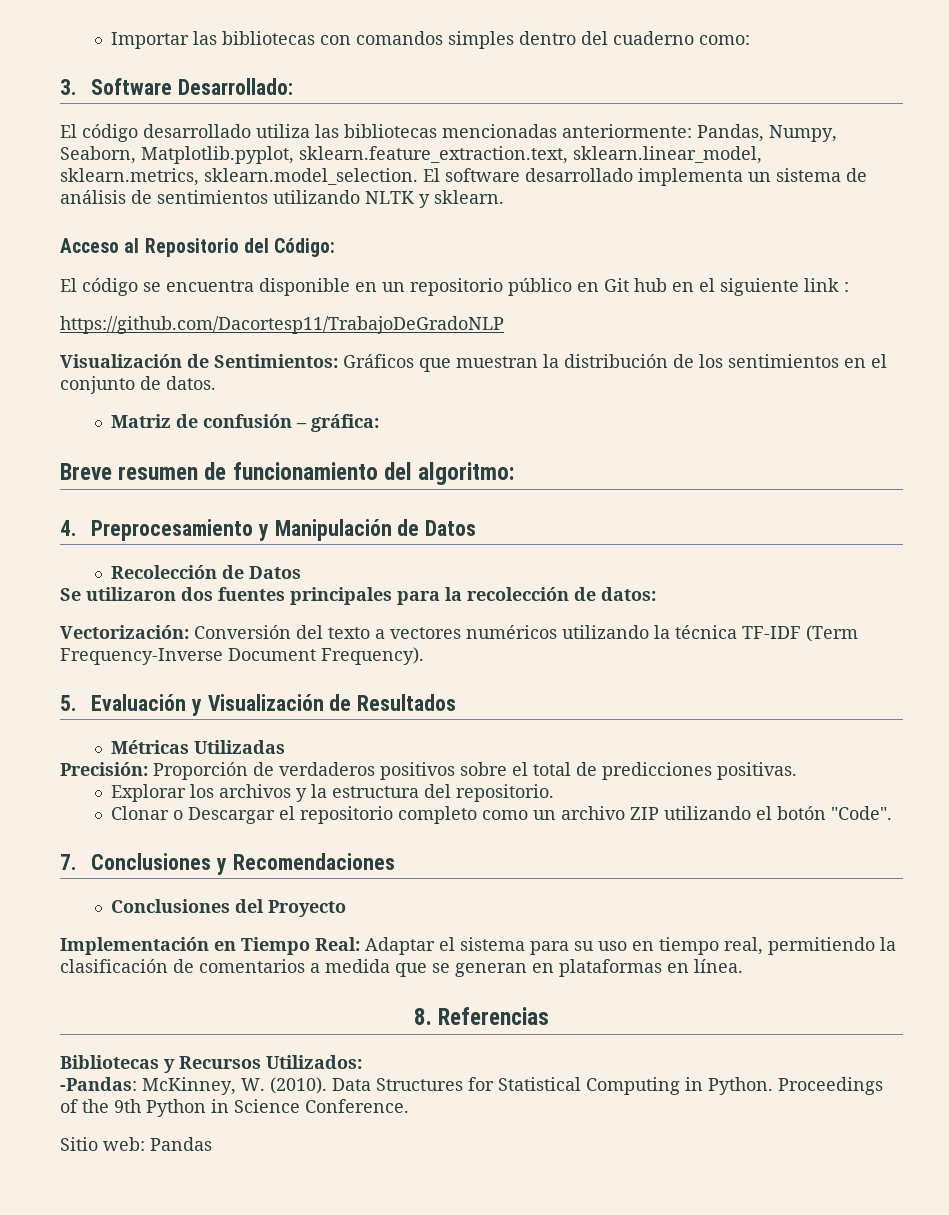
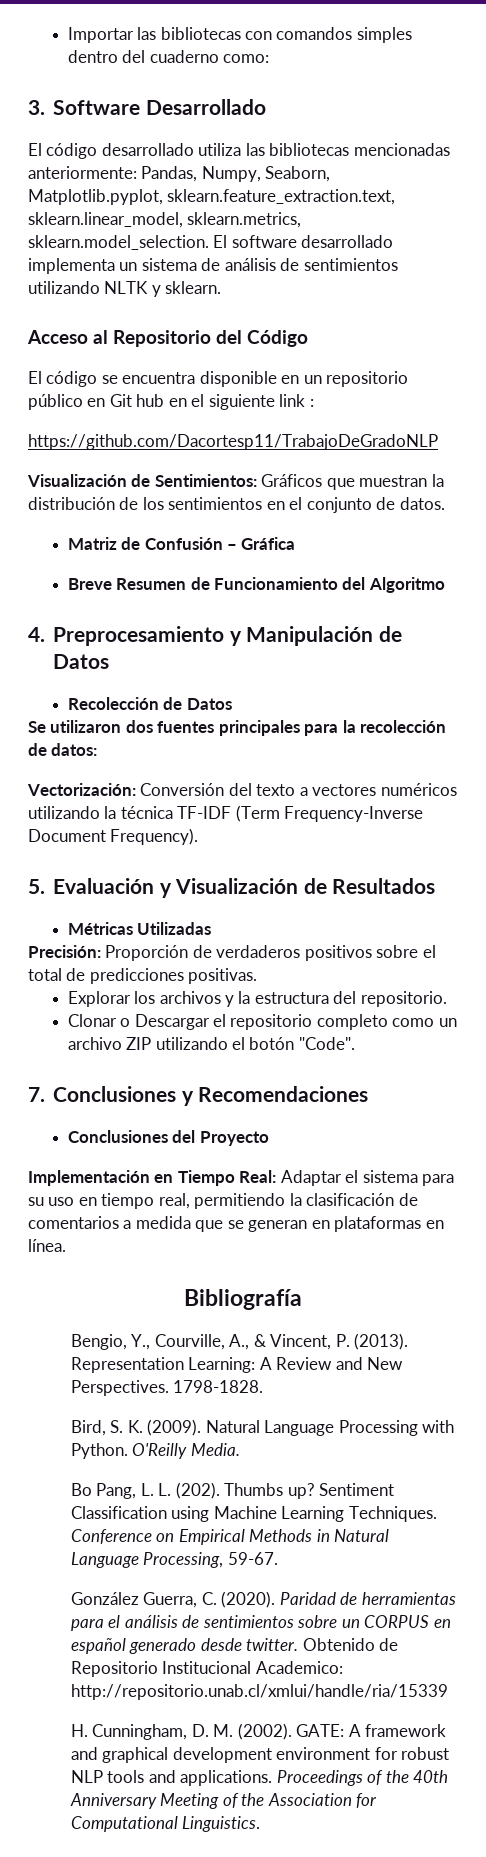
- 3. Software Desarrollado:
+ 3. Software Desarrollado
- Acceso al Repositorio del Código:
+ Acceso al Repositorio del Código
- Matriz de confusión – gráfica:
- Breve resumen de funcionamiento del algoritmo:
+ Matriz de Confusión – Gráfica
+ Breve Resumen de Funcionamiento del Algoritmo
- 8. Referencias
- Bibliotecas y Recursos Utilizados:
- -Pandas: McKinney, W. (2010). Data Structures for Statistical Computing in Python. Proceedings of the 9th Python in Science Conference.
- Sitio web: Pandas
+ Bibliografía
+ Bengio, Y., Courville, A., & Vincent, P. (2013). Representation Learning: A Review and New Perspectives. 1798-1828.
+ Bird, S. K. (2009). Natural Language Processing with Python. O'Reilly Media.
+ Bo Pang, L. L. (202). Thumbs up? Sentiment Classification using Machine Learning Techniques. Conference on Empirical Methods in Natural Language Processing, 59-67.
+ González Guerra, C. (2020). Paridad de herramientas para el análisis de sentimientos sobre un CORPUS en español generado desde twitter. Obtenido de Repositorio Institucional Academico: http://repositorio.unab.cl/xmlui/handle/ria/15339
+ H. Cunningham, D. M. (2002). GATE: A framework and graphical development environment for robust NLP tools and applications. Proceedings of the 40th Anniversary Meeting of the Association for Computational Linguistics.

